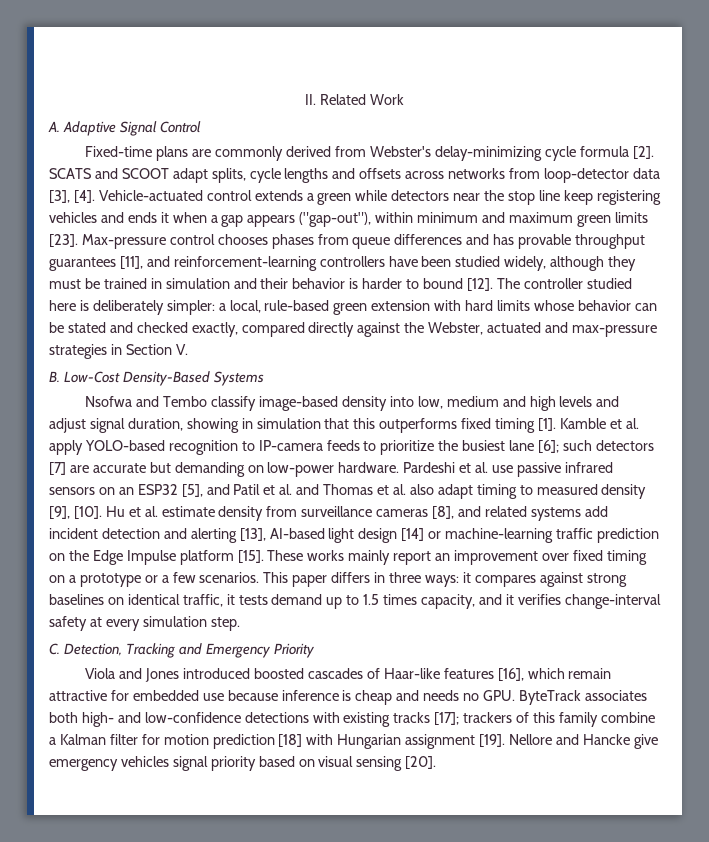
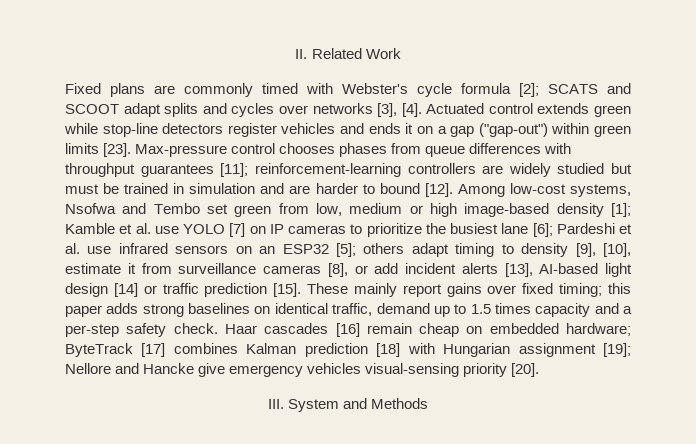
- A. Adaptive Signal Control
- Fixed-time plans are commonly derived from Webster's delay-minimizing cycle formula [2]. SCATS and SCOOT adapt splits, cycle lengths and offsets across networks from loop-detector data [3], [4].
+ Fixed plans are commonly timed with Webster's cycle formula [2]; SCATS and SCOOT adapt splits and cycles over networks [3], [4].
- Vehicle-actuated control extends a green while detectors near the stop line keep registering vehicles and ends it when a gap appears ("gap-out"), within minimum and maximum green limits [23].
+ Actuated control extends green while stop-line detectors register vehicles and ends it on a gap ("gap-out") within green limits [23].
- Max-pressure control chooses phases from queue differences and has provable throughput guarantees [11], and reinforcement-learning controllers have been studied widely, although they must be trained in simulation and their behavior is harder to bound [12].
+ Max-pressure control chooses phases from queue differences with throughput guarantees [11]; reinforcement-learning controllers are widely studied but must be trained in simulation and are harder to bound [12].
- The controller studied here is deliberately simpler: a local, rule-based green extension with hard limits whose behavior can be stated and checked exactly, compared directly against the Webster, actuated and max-pressure strategies in Section V.
- B. Low-Cost Density-Based Systems
- Nsofwa and Tembo classify image-based density into low, medium and high levels and adjust signal duration, showing in simulation that this outperforms fixed timing [1]. Kamble et al. apply YOLO-based recognition to IP-camera feeds to prioritize the busiest lane [6]; such detectors [7] are accurate but demanding on low-power hardware. Pardeshi et al. use passive infrared sensors on an ESP32 [5], and Patil et al. and Thomas et al. also adapt timing to measured density [9], [10]. Hu et al. estimate density from surveillance cameras [8], and related systems add incident detection and alerting [13], AI-based light design [14] or machine-learning traffic prediction on the Edge Impulse platform [15].
+ Among low-cost systems, Nsofwa and Tembo set green from low, medium or high image-based density [1]; Kamble et al. use YOLO [7] on IP cameras to prioritize the busiest lane [6]; Pardeshi et al. use infrared sensors on an ESP32 [5]; others adapt timing to density [9], [10], estimate it from surveillance cameras [8], or add incident alerts [13], AI-based light design [14] or traffic prediction [15].
- These works mainly report an improvement over fixed timing on a prototype or a few scenarios. This paper differs in three ways: it compares against strong baselines on identical traffic, it tests demand up to 1.5 times capacity, and it verifies change-interval safety at every simulation step.
- C. Detection, Tracking and Emergency Priority
- Viola and Jones introduced boosted cascades of Haar-like features [16], which remain attractive for embedded use because inference is cheap and needs no GPU. ByteTrack associates both high- and low-confidence detections with existing tracks [17]; trackers of this family combine a Kalman filter for motion prediction [18] with Hungarian assignment [19]. Nellore and Hancke give emergency vehicles signal priority based on visual sensing [20].
+ These mainly report gains over fixed timing; this paper adds strong baselines on identical traffic, demand up to 1.5 times capacity and a per-step safety check. Haar cascades [16] remain cheap on embedded hardware; ByteTrack [17] combines Kalman prediction [18] with Hungarian assignment [19]; Nellore and Hancke give emergency vehicles visual-sensing priority [20].
+ III. System and Methods

